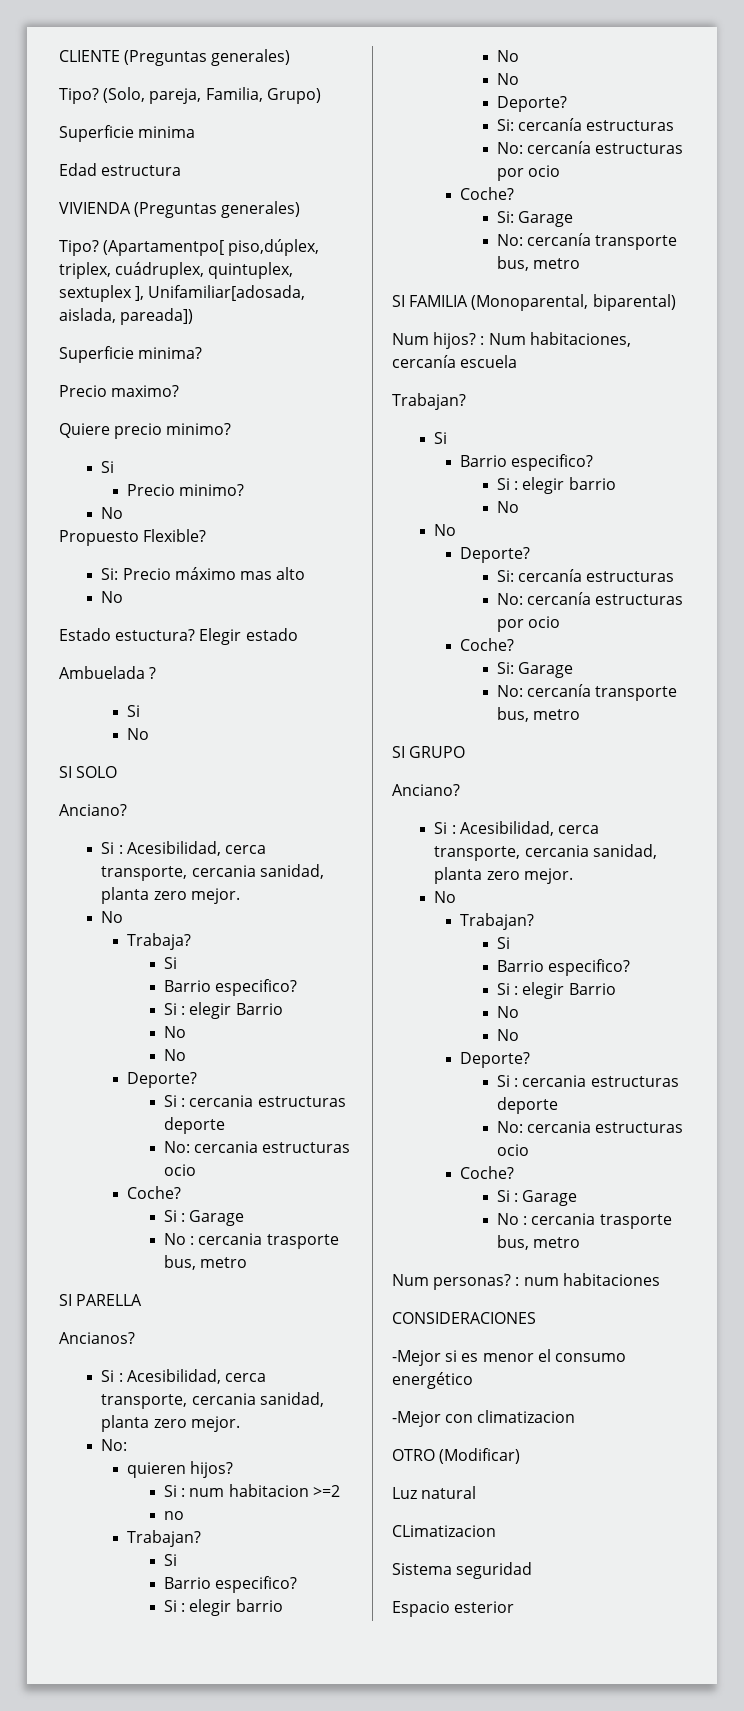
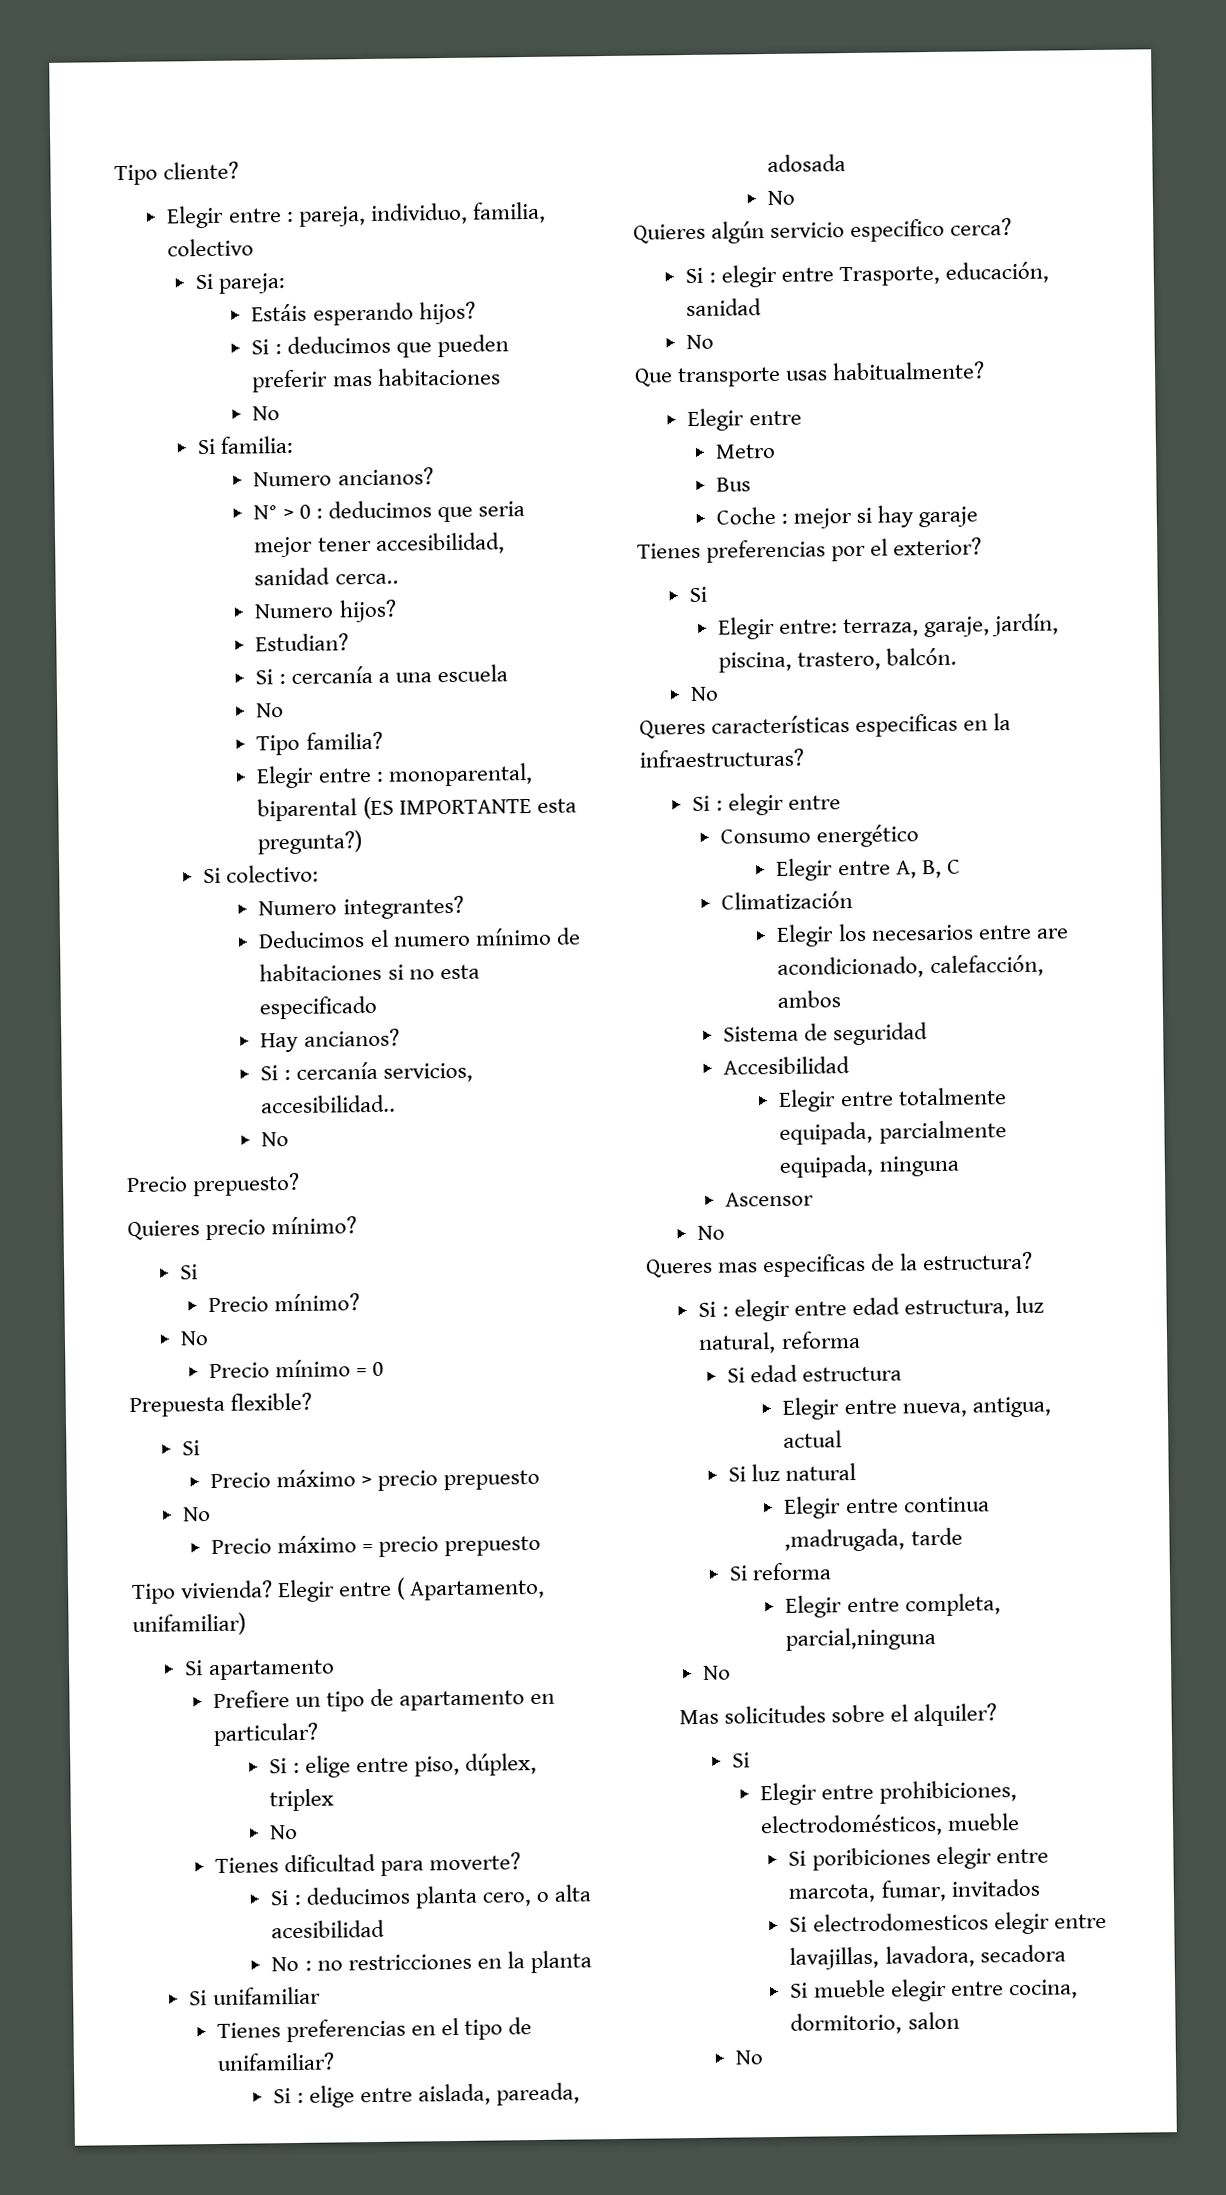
- CLIENTE (Preguntas generales)
- Tipo? (Solo, pareja, Familia, Grupo)
- Superficie minima
- Edad estructura
- VIVIENDA (Preguntas generales)
- Tipo? (Apartamentpo[ piso,dúplex, triplex, cuádruplex, quintuplex, sextuplex ], Unifamiliar[adosada, aislada, pareada])
- Superficie minima?
- Precio maximo?
- Quiere precio minimo?
+ Tipo cliente?
+ Elegir entre : pareja, individuo, familia, colectivo
+ Si pareja:
+ Estáis esperando hijos?
+ Si : deducimos que pueden preferir mas habitaciones
+ No
+ Si familia:
+ Numero ancianos?
+ N° > 0 : deducimos que seria mejor tener accesibilidad, sanidad cerca..
+ Numero hijos?
+ Estudian?
+ Si : cercanía a una escuela
+ No
+ Tipo familia?
+ Elegir entre : monoparental, biparental (ES IMPORTANTE esta pregunta?)
+ Si colectivo:
+ Numero integrantes?
+ Deducimos el numero mínimo de habitaciones si no esta especificado
+ Hay ancianos?
+ Si : cercanía servicios, accesibilidad..
+ No
+ Precio prepuesto?
+ Quieres precio mínimo?
  Si
- Precio minimo?
+ Precio mínimo?
  No
- Propuesto Flexible?
- Si: Precio máximo mas alto
+ Precio mínimo = 0
+ Prepuesta flexible?
+ Si
+ Precio máximo > precio prepuesto
  No
- Estado estuctura? Elegir estado
- Ambuelada ?
+ Precio máximo = precio prepuesto
+ Tipo vivienda? Elegir entre ( Apartamento, unifamiliar)
+ Si apartamento
+ Prefiere un tipo de apartamento en particular?
+ Si : elige entre piso, dúplex, triplex
+ No
+ Tienes dificultad para moverte?
+ Si : deducimos planta cero, o alta acesibilidad
+ No : no restricciones en la planta
+ Si unifamiliar
+ Tienes preferencias en el tipo de unifamiliar?
+ Si : elige entre aislada, pareada, adosada
+ No
+ Quieres algún servicio especifico cerca?
+ Si : elegir entre Trasporte, educación, sanidad
+ No
+ Que transporte usas habitualmente?
+ Elegir entre
+ Metro
+ Bus
+ Coche : mejor si hay garaje
+ Tienes preferencias por el exterior?
  Si
+ Elegir entre: terraza, garaje, jardín, piscina, trastero, balcón.
  No
- SI SOLO
- Anciano?
- Si : Acesibilidad, cerca transporte, cercania sanidad, planta zero mejor.
+ Queres características especificas en la infraestructuras?
+ Si : elegir entre
+ Consumo energético
+ Elegir entre A, B, C
+ Climatización
+ Elegir los necesarios entre are acondicionado, calefacción, ambos
+ Sistema de seguridad
+ Accesibilidad
+ Elegir entre totalmente equipada, parcialmente equipada, ninguna
+ Ascensor
  No
- Trabaja?
+ Queres mas especificas de la estructura?
+ Si : elegir entre edad estructura, luz natural, reforma
+ Si edad estructura
+ Elegir entre nueva, antigua, actual
+ Si luz natural
+ Elegir entre continua ,madrugada, tarde
+ Si reforma
+ Elegir entre completa, parcial,ninguna
+ No
+ Mas solicitudes sobre el alquiler?
  Si
- Barrio especifico?
- Si : elegir Barrio
+ Elegir entre prohibiciones, electrodomésticos, mueble
+ Si poribiciones elegir entre marcota, fumar, invitados
+ Si electrodomesticos elegir entre lavajillas, lavadora, secadora
+ Si mueble elegir entre cocina, dormitorio, salon
  No
- No
- Deporte?
- Si : cercania estructuras deporte
- No: cercania estructuras ocio
- Coche?
- Si : Garage
- No : cercania trasporte bus, metro
- SI PARELLA
- Ancianos?
- Si : Acesibilidad, cerca transporte, cercania sanidad, planta zero mejor.
- No:
- quieren hijos?
- Si : num habitacion >=2
- no
- Trabajan?
- Si
- Barrio especifico?
- Si : elegir barrio
- No
- No
- Deporte?
- Si: cercanía estructuras
- No: cercanía estructuras por ocio
- Coche?
- Si: Garage
- No: cercanía transporte bus, metro
- SI FAMILIA (Monoparental, biparental)
- Num hijos? : Num habitaciones, cercanía escuela
- Trabajan?
- Si
- Barrio especifico?
- Si : elegir barrio
- No
- No
- Deporte?
- Si: cercanía estructuras
- No: cercanía estructuras por ocio
- Coche?
- Si: Garage
- No: cercanía transporte bus, metro
- SI GRUPO
- Anciano?
- Si : Acesibilidad, cerca transporte, cercania sanidad, planta zero mejor.
- No
- Trabajan?
- Si
- Barrio especifico?
- Si : elegir Barrio
- No
- No
- Deporte?
- Si : cercania estructuras deporte
- No: cercania estructuras ocio
- Coche?
- Si : Garage
- No : cercania trasporte bus, metro
- Num personas? : num habitaciones
- CONSIDERACIONES
- -Mejor si es menor el consumo energético
- -Mejor con climatizacion
- OTRO (Modificar)
- Luz natural
- CLimatizacion
- Sistema seguridad
- Espacio esterior

